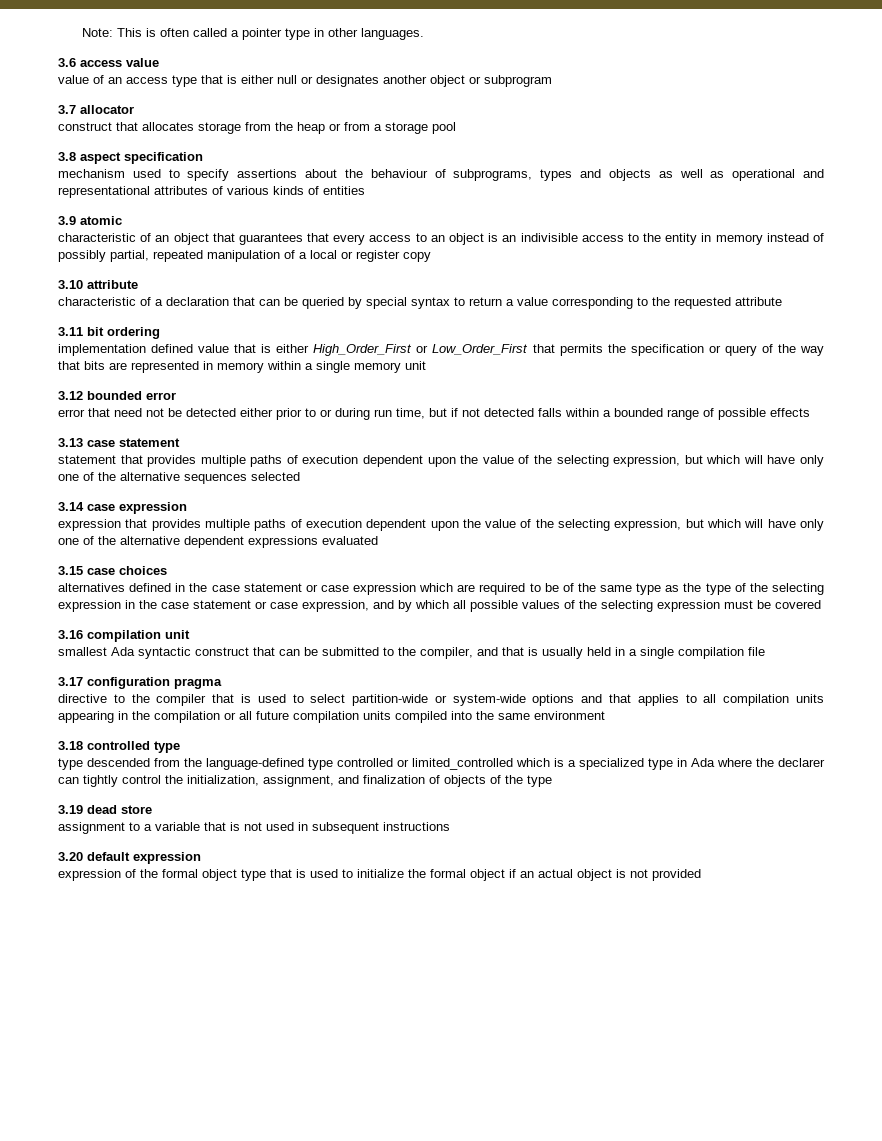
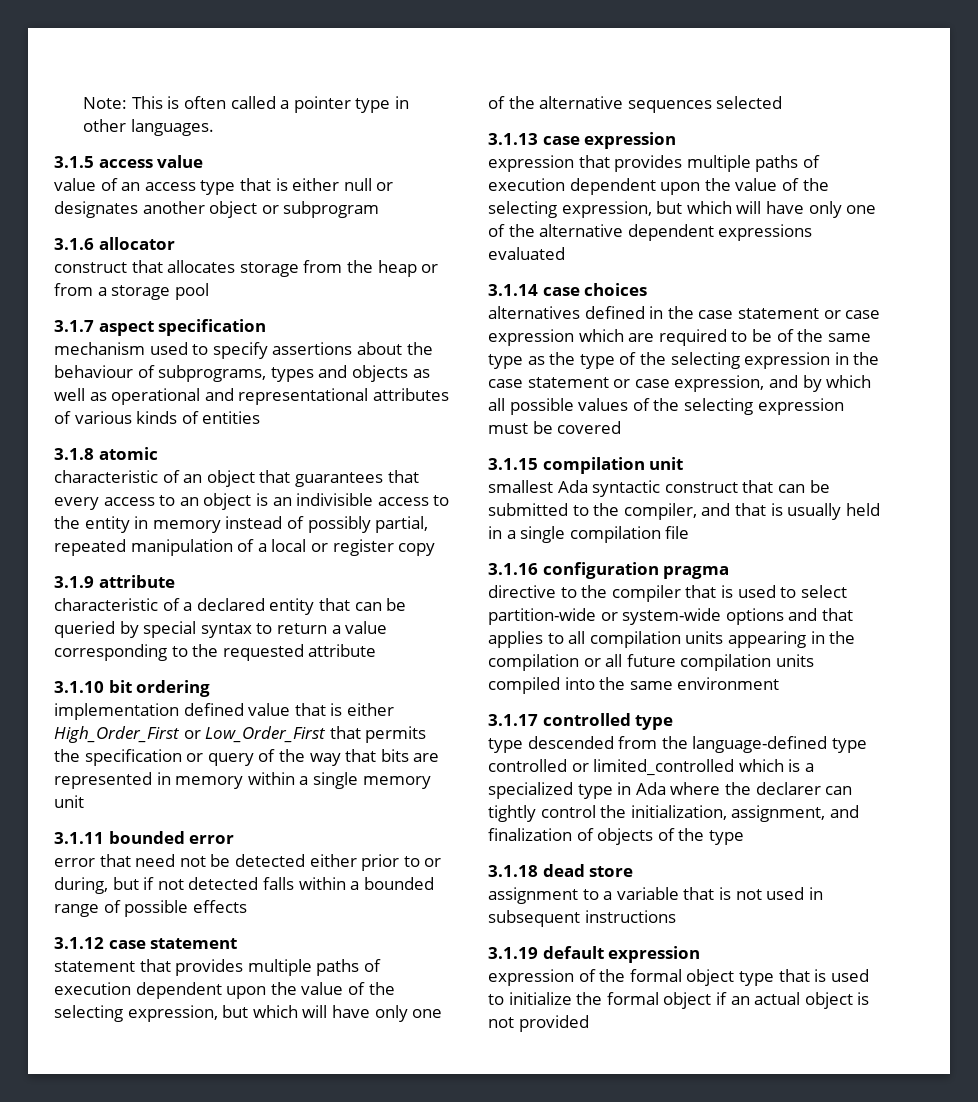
- 3.6 access value
+ 3.1.5 access value
- 3.7 allocator
+ 3.1.6 allocator
- 3.8 aspect specification
+ 3.1.7 aspect specification
- 3.9 atomic
+ 3.1.8 atomic
- 3.10 attribute
+ 3.1.9 attribute
- characteristic of a declaration that can be queried by special syntax to return a value corresponding to the requested attribute
+ characteristic of a declared entity that can be queried by special syntax to return a value corresponding to the requested attribute
- 3.11 bit ordering
+ 3.1.10 bit ordering
- 3.12 bounded error
+ 3.1.11 bounded error
- error that need not be detected either prior to or during run time, but if not detected falls within a bounded range of possible effects
+ error that need not be detected either prior to or during, but if not detected falls within a bounded range of possible effects
- 3.13 case statement
+ 3.1.12 case statement
- 3.14 case expression
+ 3.1.13 case expression
- 3.15 case choices
+ 3.1.14 case choices
- 3.16 compilation unit
+ 3.1.15 compilation unit
- 3.17 configuration pragma
+ 3.1.16 configuration pragma
- 3.18 controlled type
+ 3.1.17 controlled type
- 3.19 dead store
+ 3.1.18 dead store
- 3.20 default expression
+ 3.1.19 default expression

